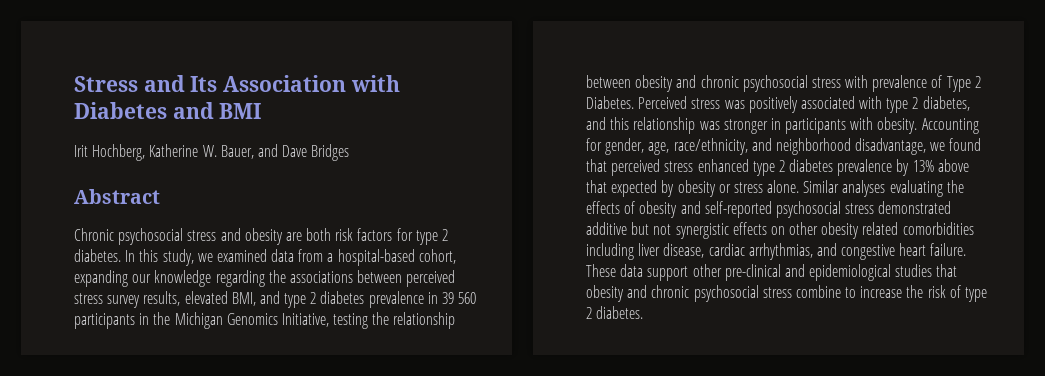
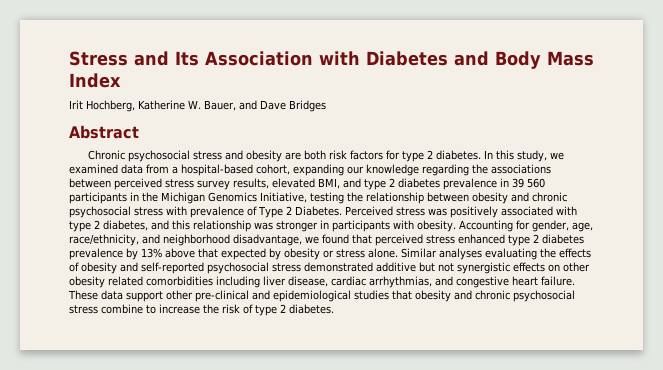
- Stress and Its Association with Diabetes and BMI
+ Stress and Its Association with Diabetes and Body Mass Index

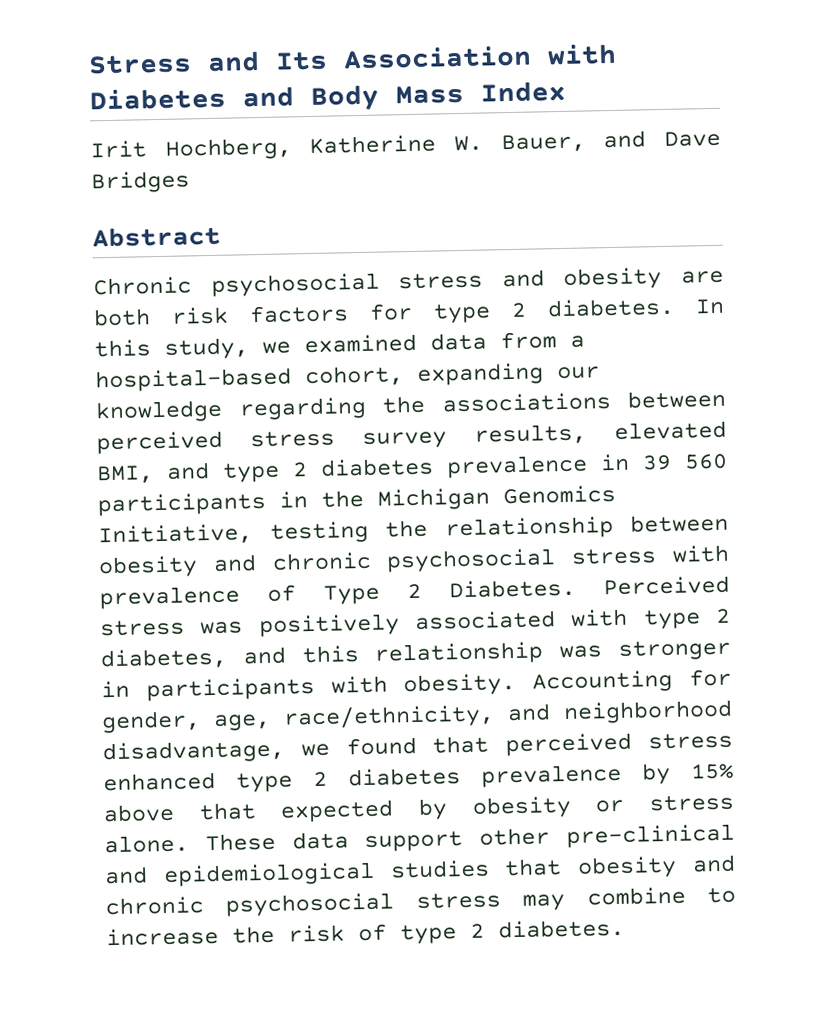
- Accounting for gender, age, race/ethnicity, and neighborhood disadvantage, we found that perceived stress enhanced type 2 diabetes prevalence by 13% above that expected by obesity or stress alone.
+ Accounting for gender, age, race/ethnicity, and neighborhood disadvantage, we found that perceived stress enhanced type 2 diabetes prevalence by 15% above that expected by obesity or stress alone.
- Similar analyses evaluating the effects of obesity and self-reported psychosocial stress demonstrated additive but not synergistic effects on other obesity related comorbidities including liver disease, cardiac arrhythmias, and congestive heart failure.
- These data support other pre-clinical and epidemiological studies that obesity and chronic psychosocial stress combine to increase the risk of type 2 diabetes.
+ These data support other pre-clinical and epidemiological studies that obesity and chronic psychosocial stress may combine to increase the risk of type 2 diabetes.

